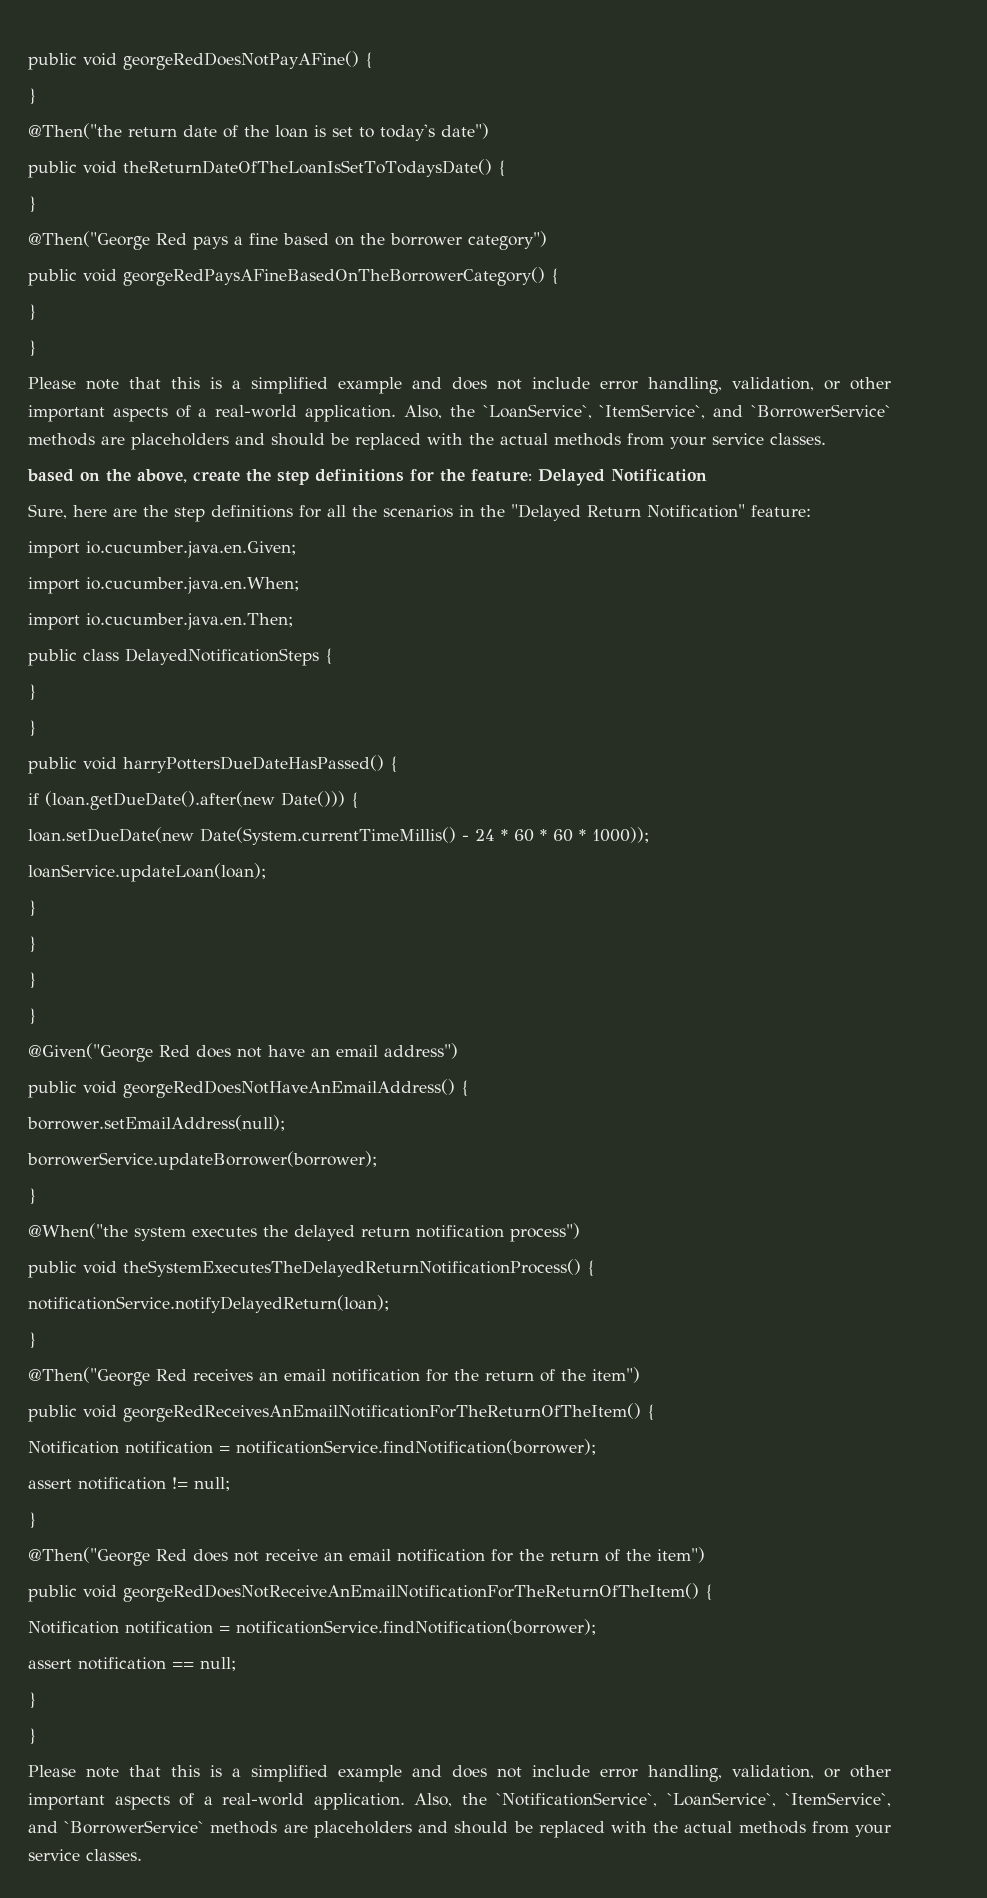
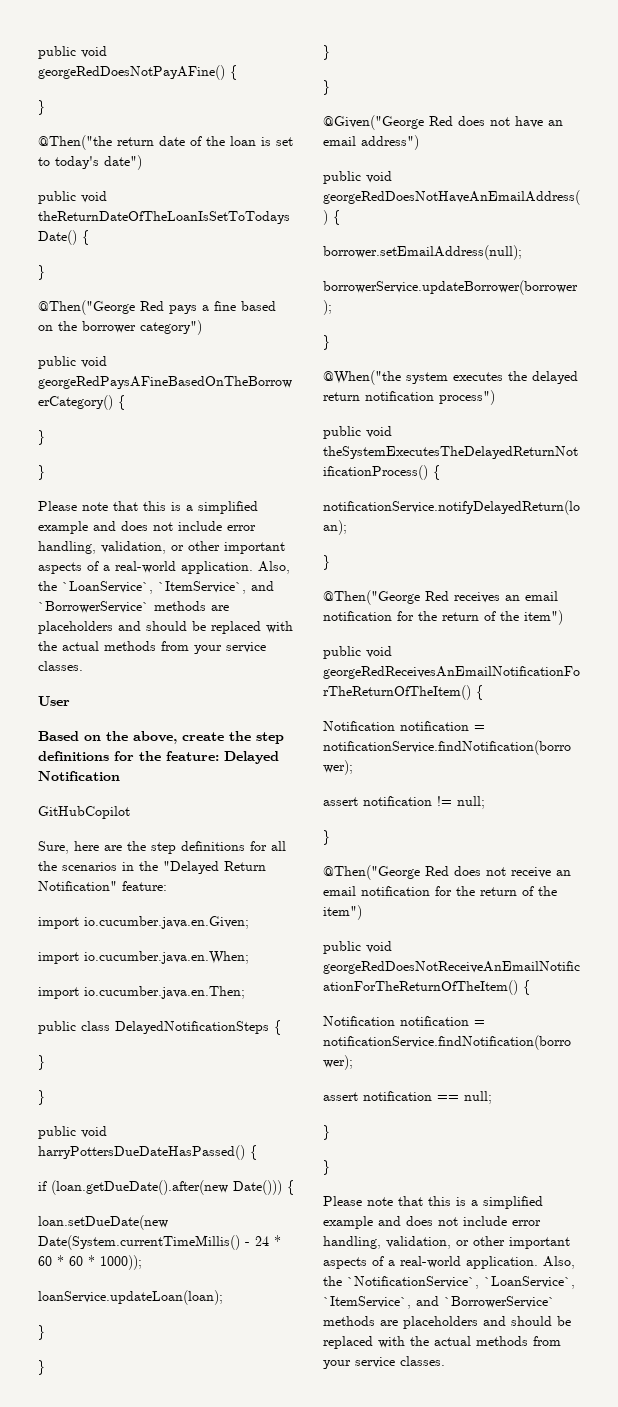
- based on the above, create the step definitions for the feature: Delayed Notification
+ User
+ Based on the above, create the step definitions for the feature: Delayed Notification
+ GitHubCopilot

